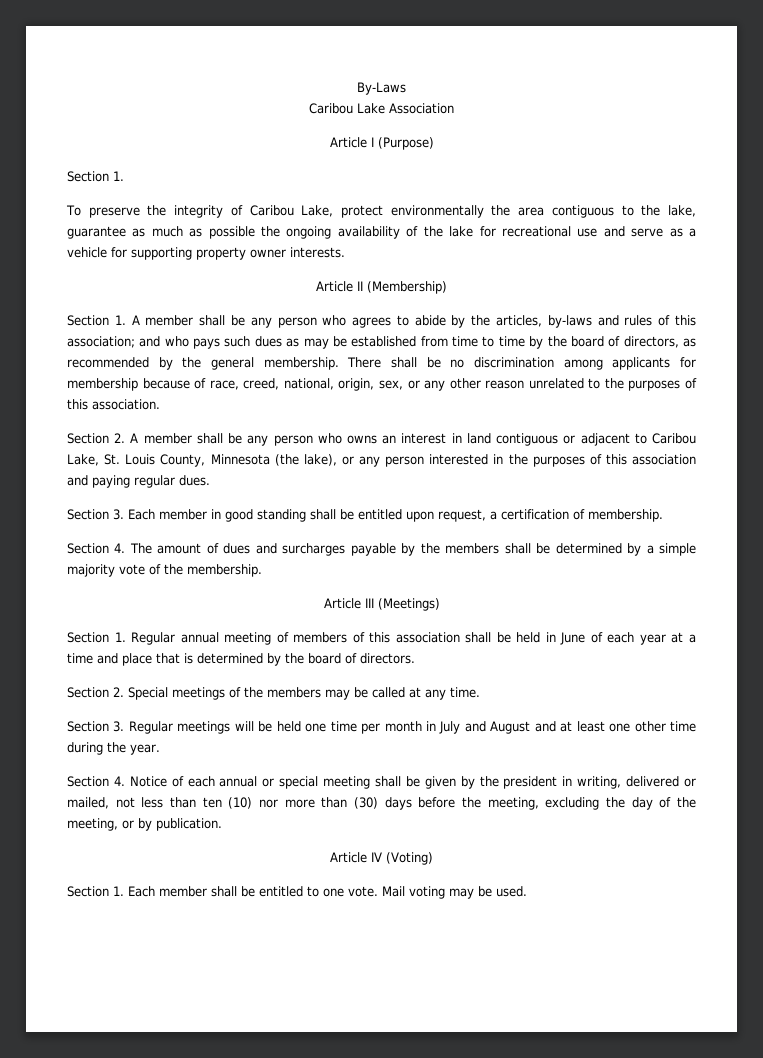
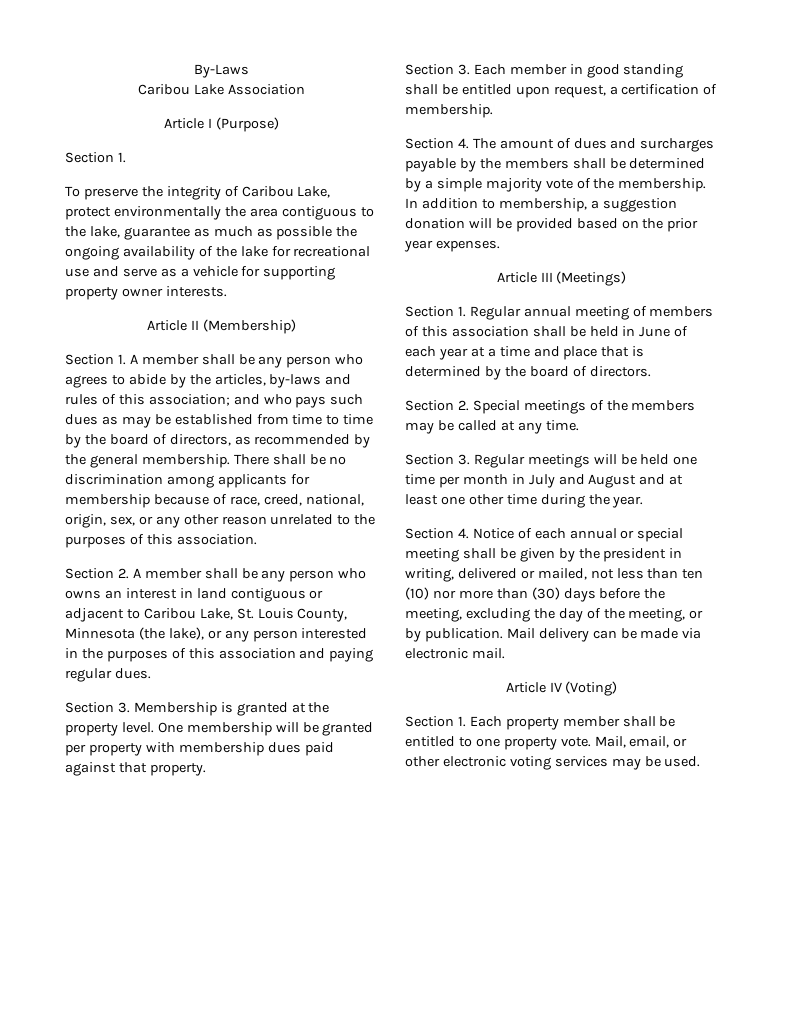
+ Section 3. Membership is granted at the property level. One membership will be granted per property with membership dues paid against that property.
+ In addition to membership, a suggestion donation will be provided based on the prior year expenses.
+ Mail delivery can be made via electronic mail.
- Section 1. Each member shall be entitled to one vote. Mail voting may be used.
+ Section 1. Each property member shall be entitled to one property vote. Mail, email, or other electronic voting services may be used.

